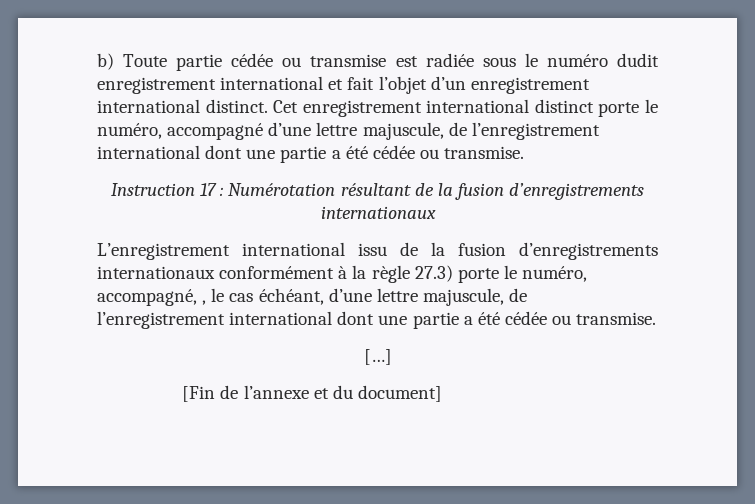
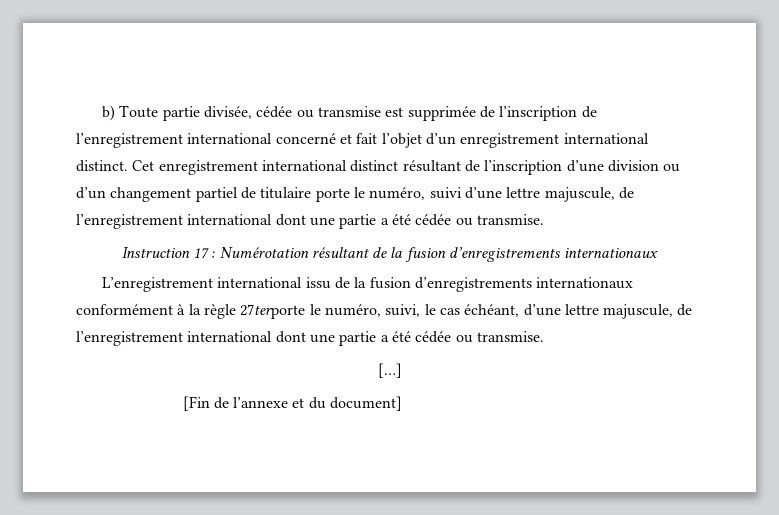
- b) Toute partie cédée ou transmise est radiée sous le numéro dudit enregistrement international et fait l’objet d’un enregistrement international distinct.
+ b) Toute partie divisée, cédée ou transmise est supprimée de l’inscription de l’enregistrement international concerné et fait l’objet d’un enregistrement international distinct.
- Cet enregistrement international distinct porte le numéro, accompagné d’une lettre majuscule, de l’enregistrement international dont une partie a été cédée ou transmise.
+ Cet enregistrement international distinct résultant de l’inscription d’une division ou d’un changement partiel de titulaire porte le numéro, suivi d’une lettre majuscule, de l’enregistrement international dont une partie a été cédée ou transmise.
- L’enregistrement international issu de la fusion d’enregistrements internationaux conformément à la règle 27.3) porte le numéro, accompagné, , le cas échéant, d’une lettre majuscule, de l’enregistrement international dont une partie a été cédée ou transmise.
+ L’enregistrement international issu de la fusion d’enregistrements internationaux conformément à la règle 27terporte le numéro, suivi, le cas échéant, d’une lettre majuscule, de l’enregistrement international dont une partie a été cédée ou transmise.

